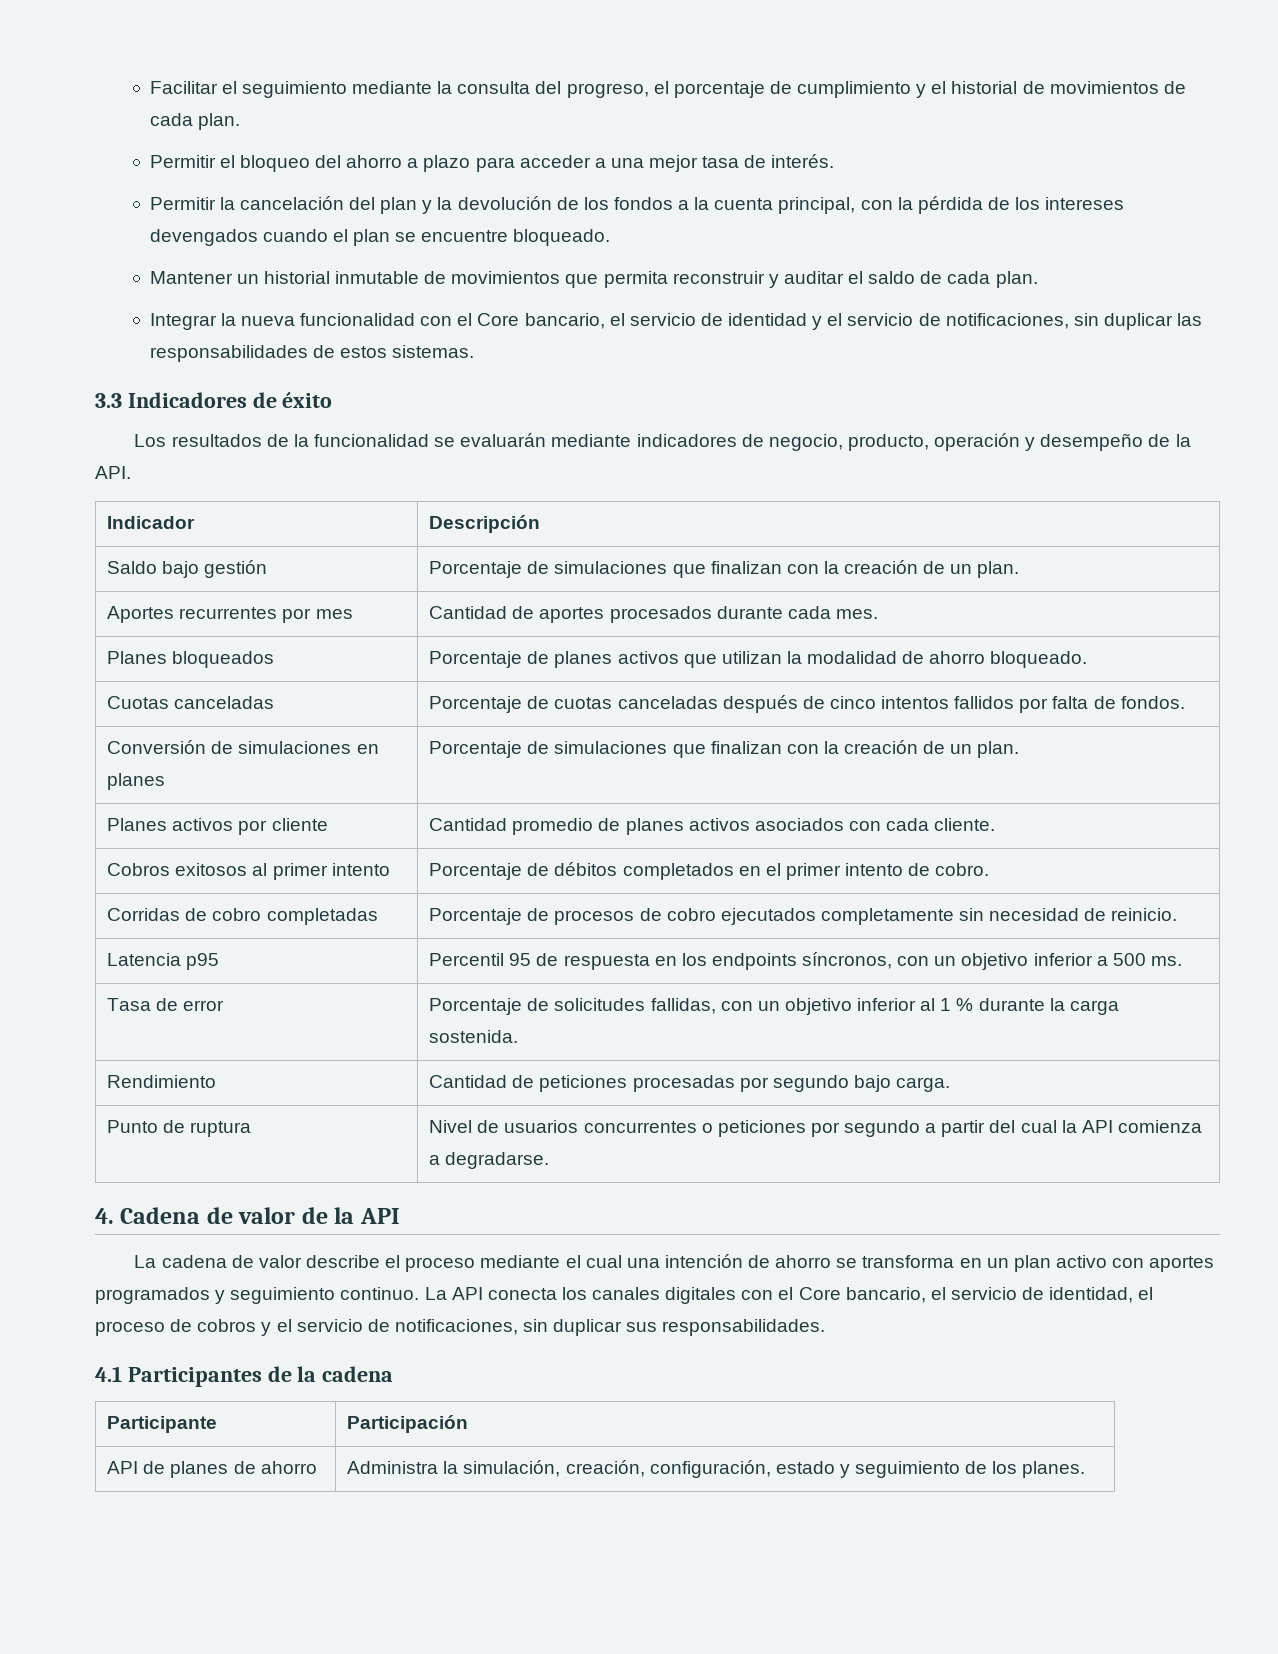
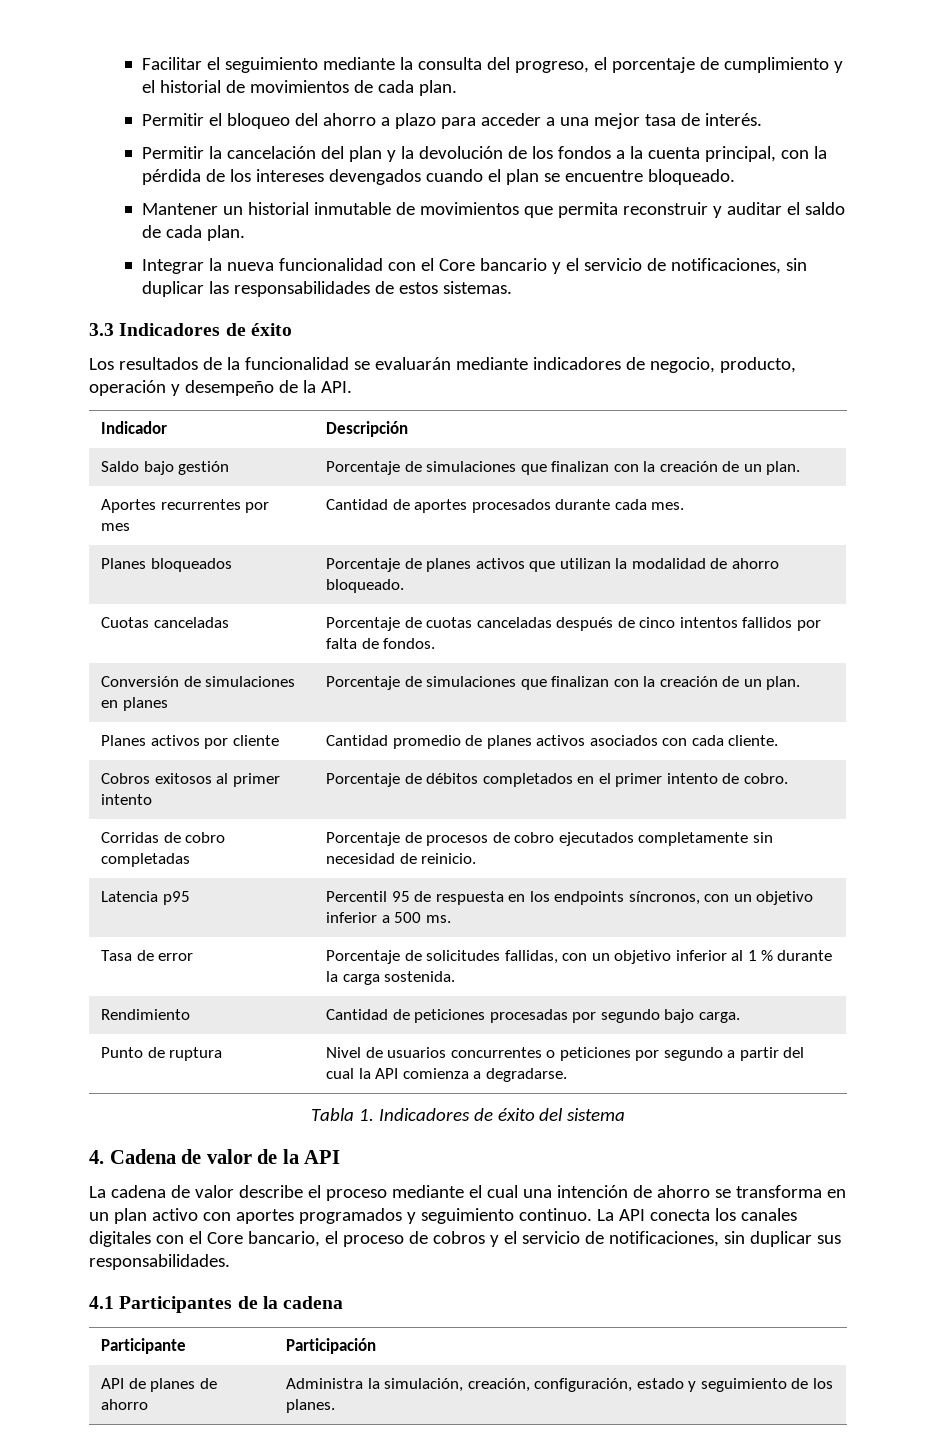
- Integrar la nueva funcionalidad con el Core bancario, el servicio de identidad y el servicio de notificaciones, sin duplicar las responsabilidades de estos sistemas.
+ Integrar la nueva funcionalidad con el Core bancario y el servicio de notificaciones, sin duplicar las responsabilidades de estos sistemas.
+ Tabla 1. Indicadores de éxito del sistema
- La API conecta los canales digitales con el Core bancario, el servicio de identidad, el proceso de cobros y el servicio de notificaciones, sin duplicar sus responsabilidades.
+ La API conecta los canales digitales con el Core bancario, el proceso de cobros y el servicio de notificaciones, sin duplicar sus responsabilidades.

